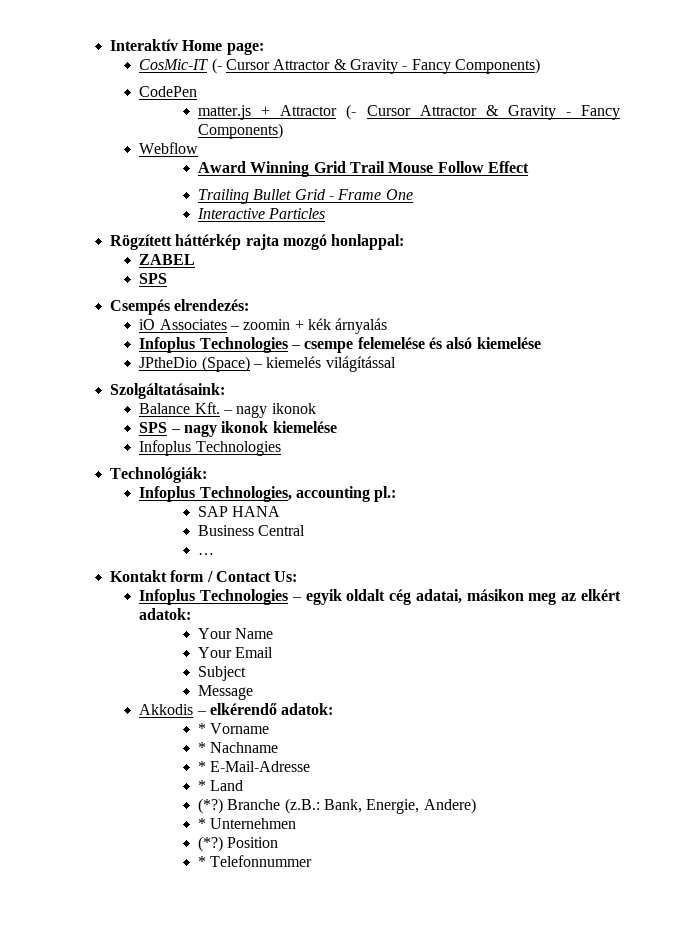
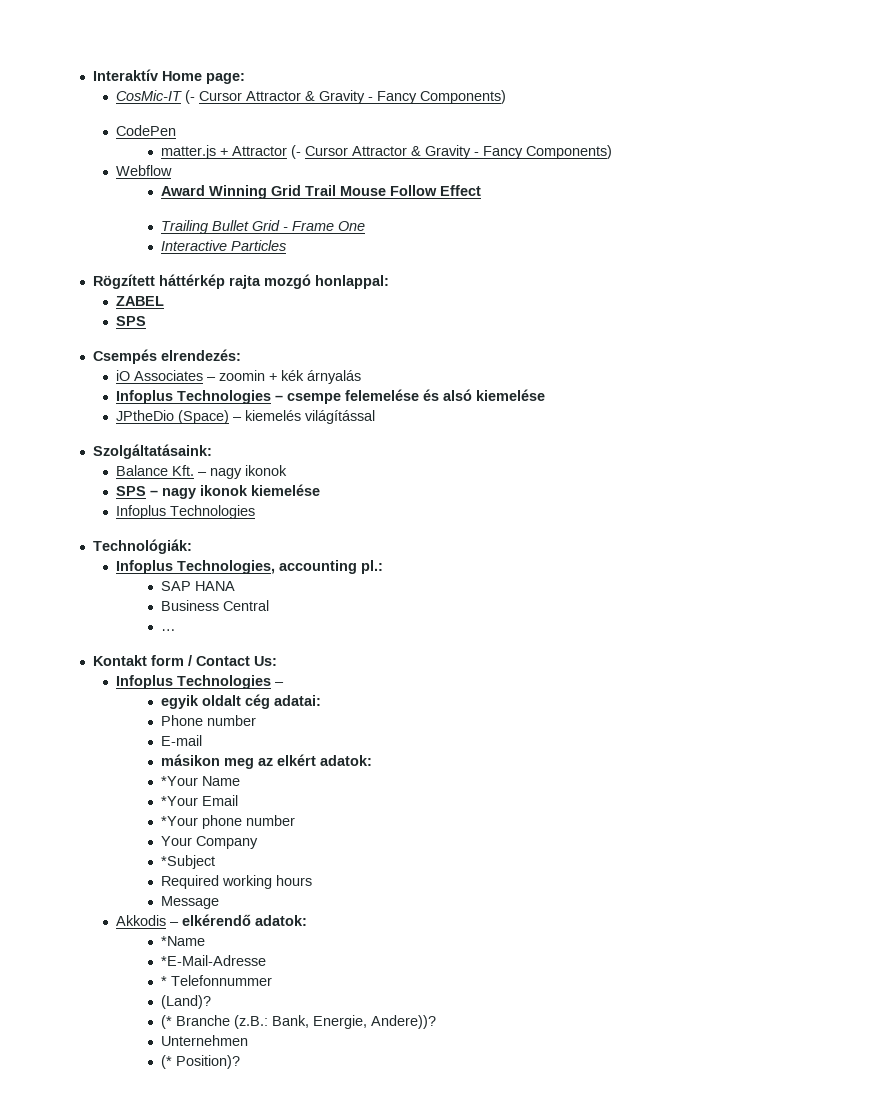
  Kontakt form / Contact Us:
- Infoplus Technologies – egyik oldalt cég adatai, másikon meg az elkért adatok:
+ Infoplus Technologies –
+ egyik oldalt cég adatai:
+ Phone number
+ E-mail
+ másikon meg az elkért adatok:
- Your Name
+ *Your Name
- Your Email
+ *Your Email
- Subject
+ *Your phone number
+ Your Company
+ *Subject
+ Required working hours
- * Vorname
- * Nachname
- * E-Mail-Adresse
- * Land
- (*?) Branche (z.B.: Bank, Energie, Andere)
- * Unternehmen
+ *Name
+ *E-Mail-Adresse
+ * Telefonnummer
+ (Land)?
+ (* Branche (z.B.: Bank, Energie, Andere))?
+ Unternehmen
- (*?) Position
- * Telefonnummer
+ (* Position)?

